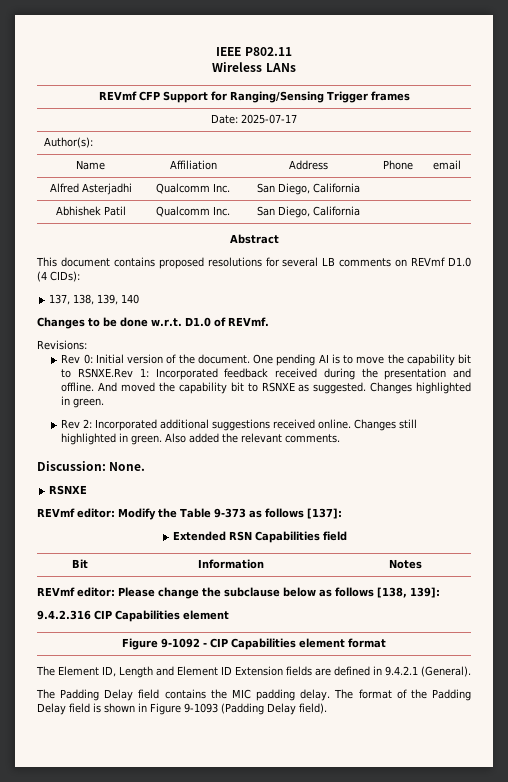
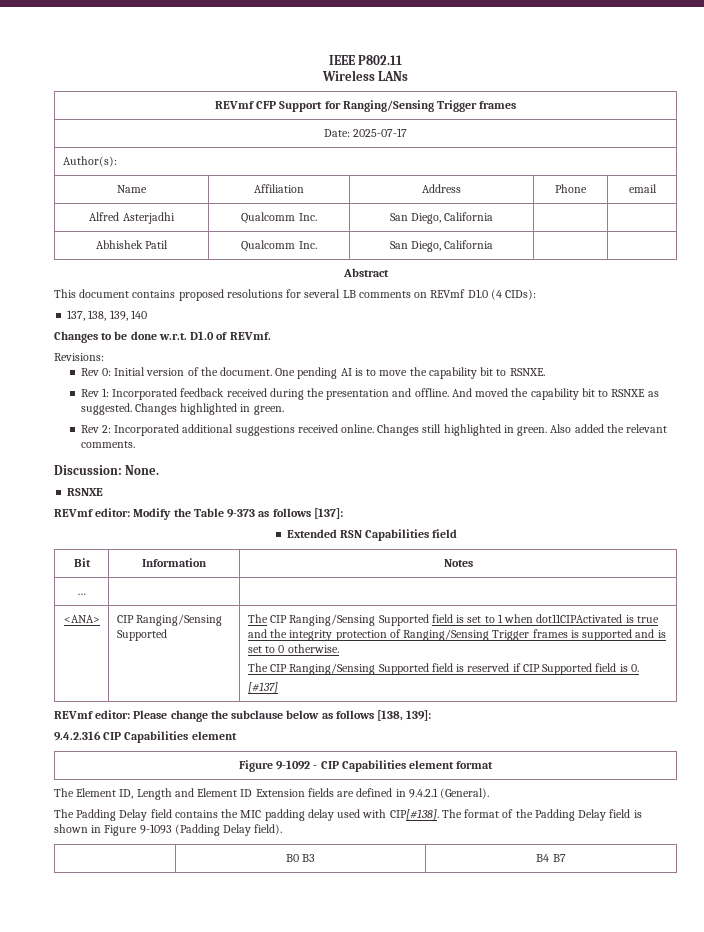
- One pending AI is to move the capability bit to RSNXE.Rev 1: Incorporated feedback received during the presentation and offline.
+ One pending AI is to move the capability bit to RSNXE.
+ Rev 1: Incorporated feedback received during the presentation and offline.
+ … | |
+ <ANA> | CIP Ranging/Sensing Supported | The CIP Ranging/Sensing Supported field is set to 1 when dot11CIPActivated is true and the integrity protection of Ranging/Sensing Trigger frames is supported and is set to 0 otherwise.
+ The CIP Ranging/Sensing Supported field is reserved if CIP Supported field is 0.
+ [#137]
- The Padding Delay field contains the MIC padding delay.
+ The Padding Delay field contains the MIC padding delay used with CIP[#138].
+ | B0 B3 | B4 B7

